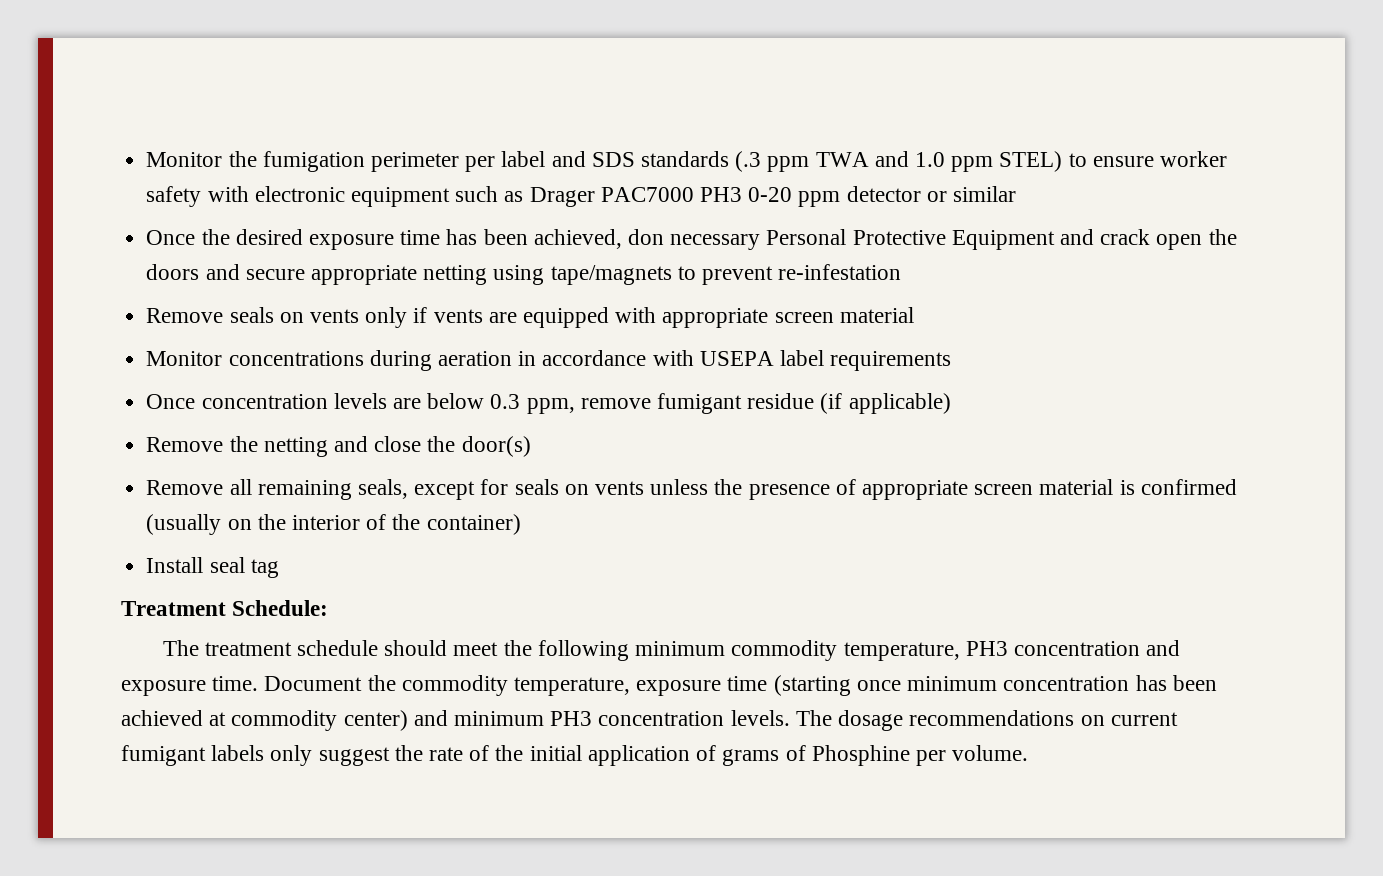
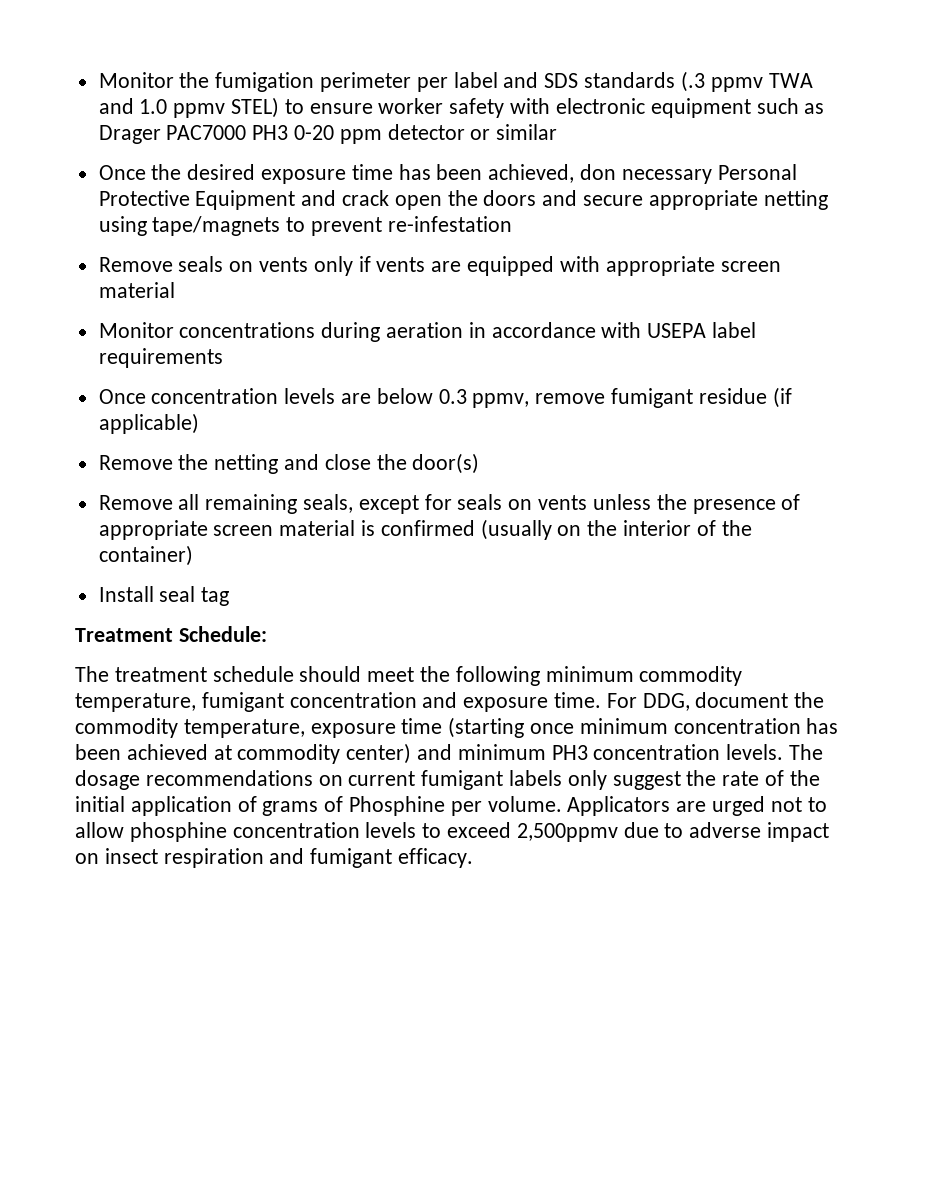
- Monitor the fumigation perimeter per label and SDS standards (.3 ppm TWA and 1.0 ppm STEL) to ensure worker safety with electronic equipment such as Drager PAC7000 PH3 0-20 ppm detector or similar
+ Monitor the fumigation perimeter per label and SDS standards (.3 ppmv TWA and 1.0 ppmv STEL) to ensure worker safety with electronic equipment such as Drager PAC7000 PH3 0-20 ppm detector or similar
- Once concentration levels are below 0.3 ppm, remove fumigant residue (if applicable)
+ Once concentration levels are below 0.3 ppmv, remove fumigant residue (if applicable)
- The treatment schedule should meet the following minimum commodity temperature, PH3 concentration and exposure time.
+ The treatment schedule should meet the following minimum commodity temperature, fumigant concentration and exposure time.
- Document the commodity temperature, exposure time (starting once minimum concentration has been achieved at commodity center) and minimum PH3 concentration levels.
+ For DDG, document the commodity temperature, exposure time (starting once minimum concentration has been achieved at commodity center) and minimum PH3 concentration levels.
+ Applicators are urged not to allow phosphine concentration levels to exceed 2,500ppmv due to adverse impact on insect respiration and fumigant efficacy.

